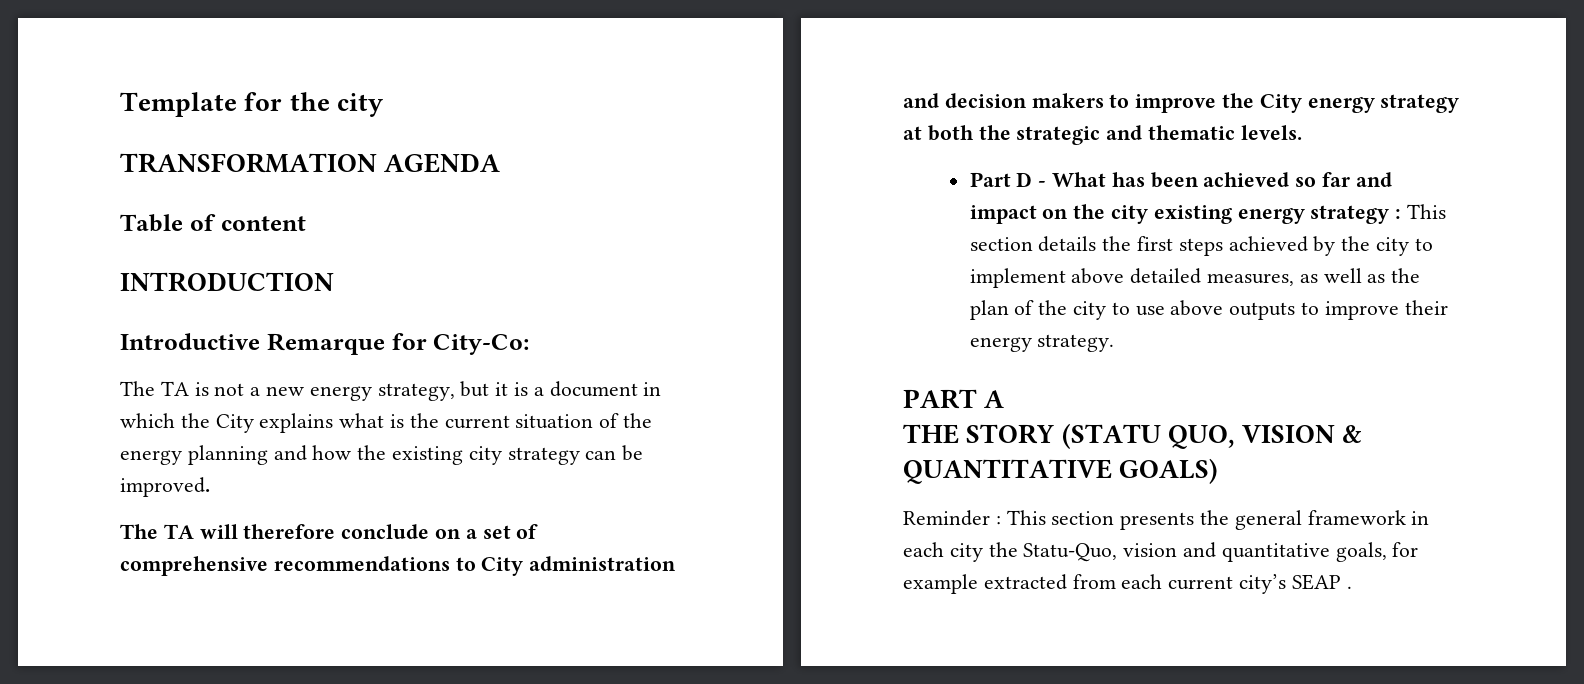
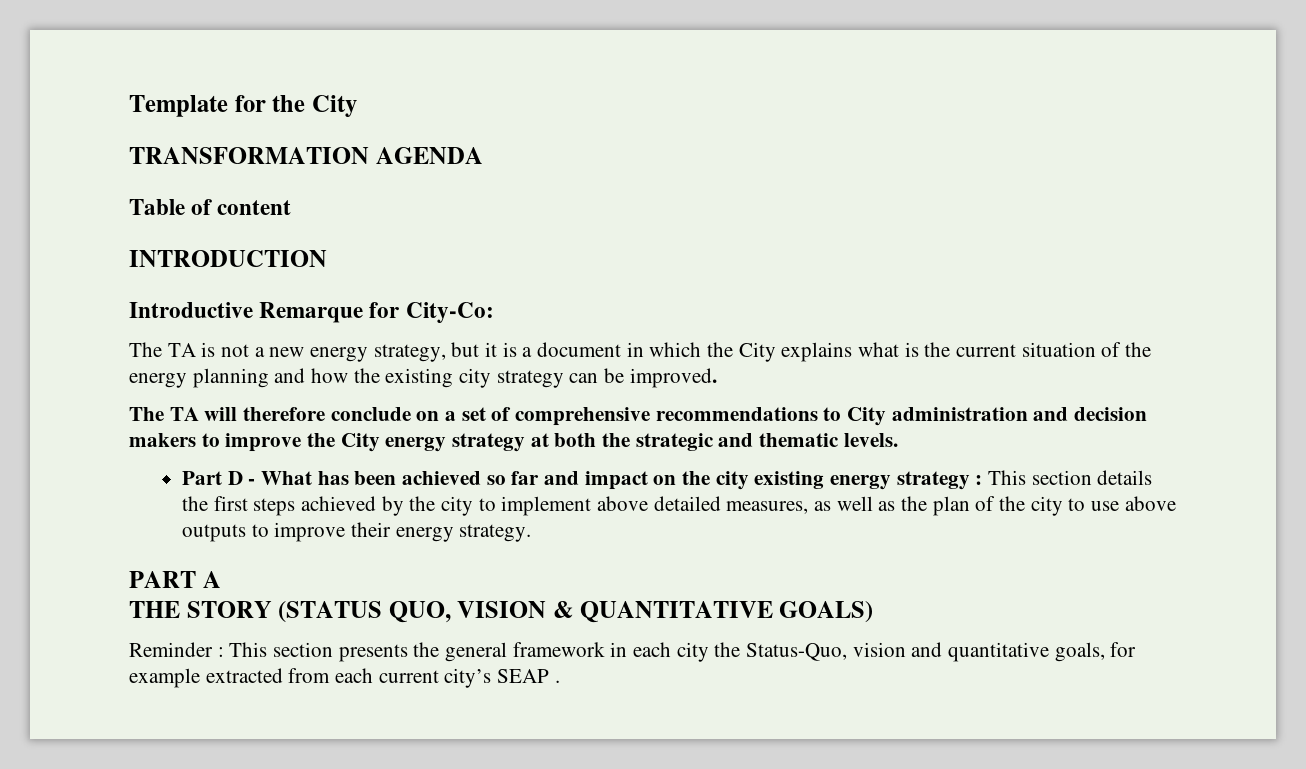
- Template for the city
+ Template for the City
- THE STORY (STATU QUO, VISION & QUANTITATIVE GOALS)
+ THE STORY (STATUS QUO, VISION & QUANTITATIVE GOALS)
- Reminder : This section presents the general framework in each city the Statu-Quo, vision and quantitative goals, for example extracted from each current city’s SEAP .
+ Reminder : This section presents the general framework in each city the Status-Quo, vision and quantitative goals, for example extracted from each current city’s SEAP .

